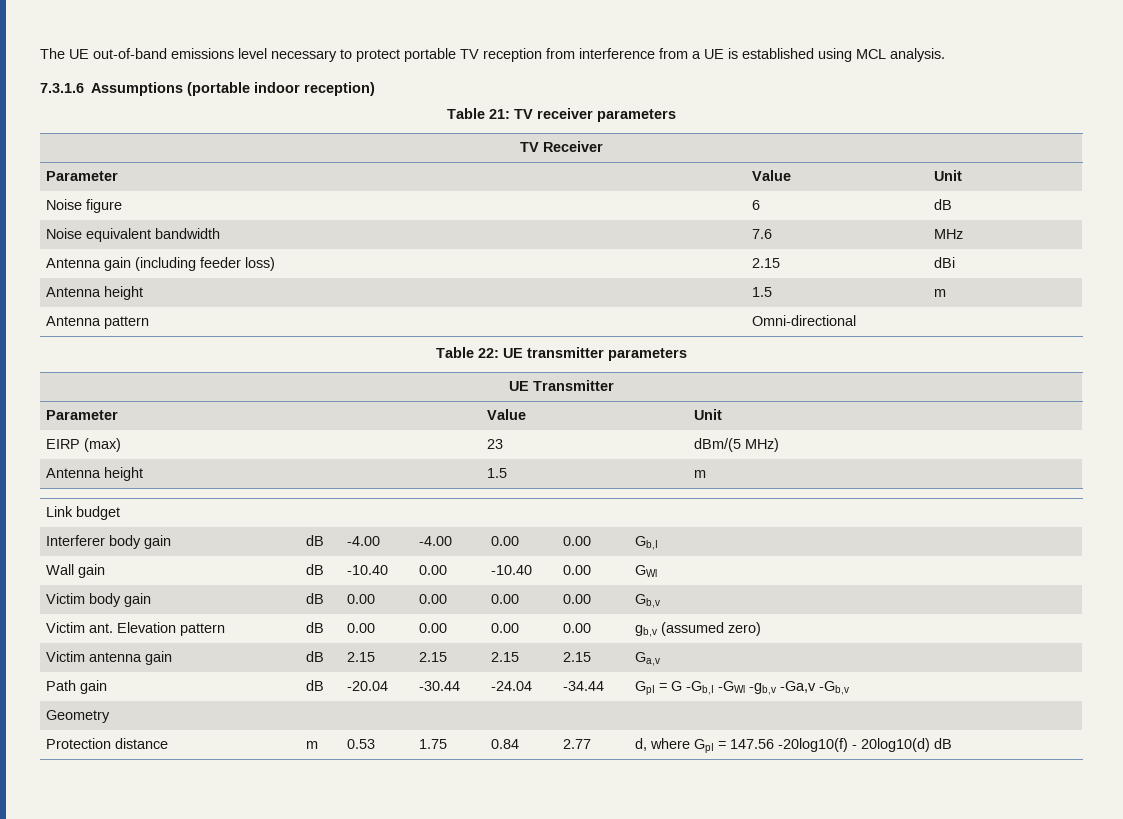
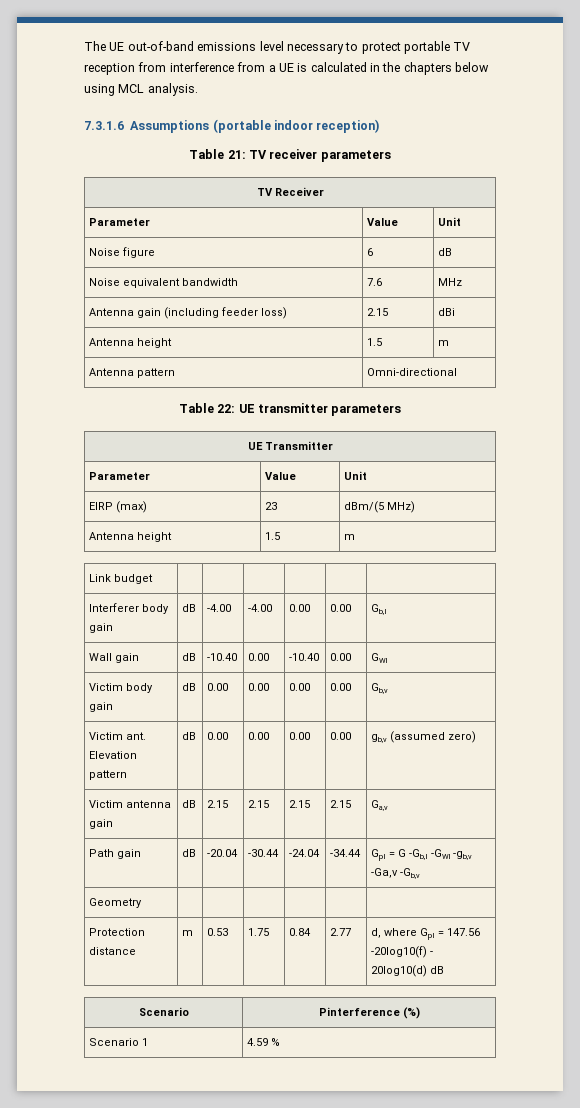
- The UE out-of-band emissions level necessary to protect portable TV reception from interference from a UE is established using MCL analysis.
+ The UE out-of-band emissions level necessary to protect portable TV reception from interference from a UE is calculated in the chapters below using MCL analysis.
+ Scenario | Pinterference (%)
+ Scenario 1 | 4.59 %

